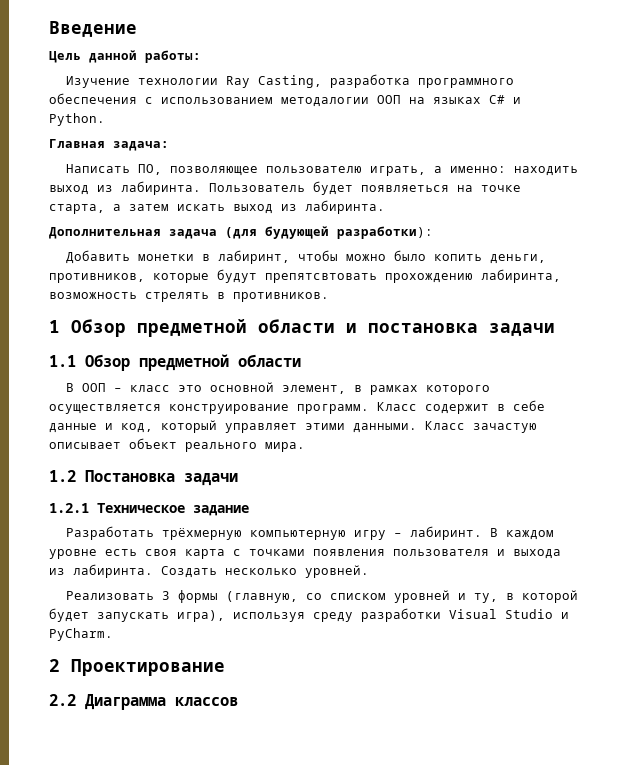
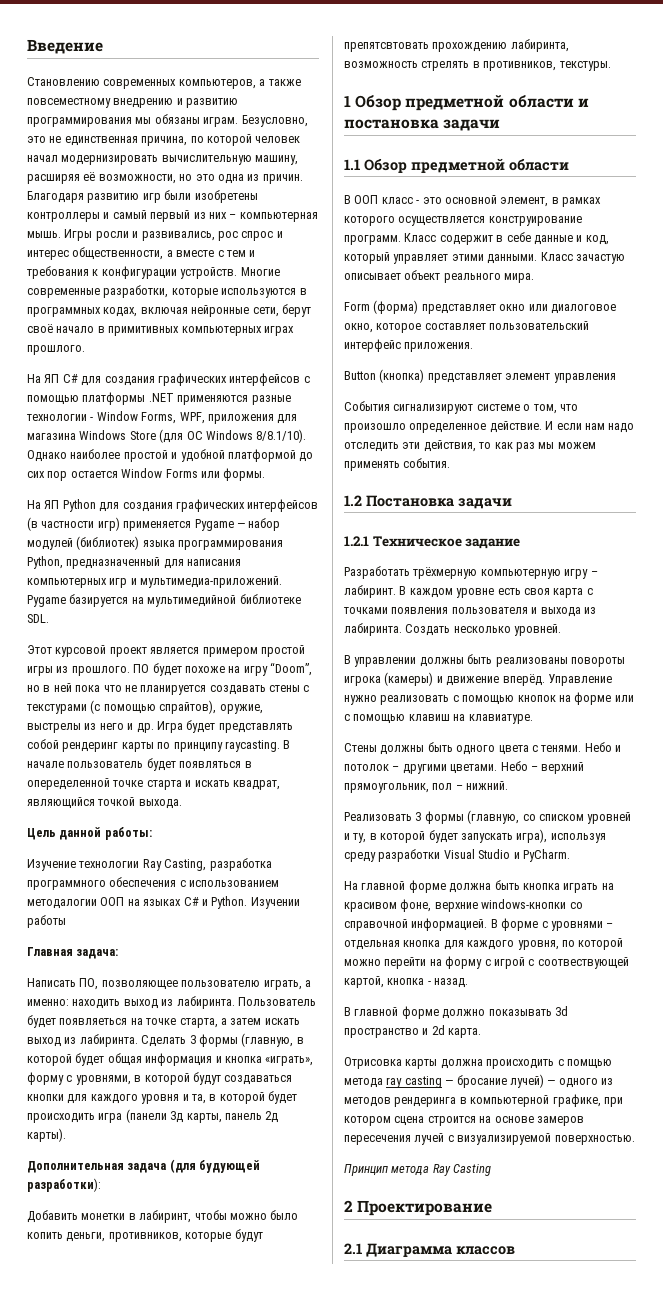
+ Cтановлению современных компьютеров, а также повсеместному внедрению и развитию программирования мы обязаны играм. Безусловно, это не единственная причина, по которой человек начал модернизировать вычислительную машину, расширяя её возможности, но это одна из причин. Благодаря развитию игр были изобретены контроллеры и самый первый из них – компьютерная мышь. Игры росли и развивались, рос спрос и интерес общественности, а вместе с тем и требования к конфигурации устройств. Многие современные разработки, которые используются в программных кодах, включая нейронные сети, берут своё начало в примитивных компьютерных играх прошлого.
+ На ЯП С# для создания графических интерфейсов с помощью платформы .NET применяются разные технологии - Window Forms, WPF, приложения для магазина Windows Store (для ОС Windows 8/8.1/10). Однако наиболее простой и удобной платформой до сих пор остается Window Forms или формы.
+ На ЯП Python для создания графических интерфейсов (в частности игр) применяется Pygame — набор модулей (библиотек) языка программирования Python, предназначенный для написания компьютерных игр и мультимедиа-приложений. Pygame базируется на мультимедийной библиотеке SDL.
+ Этот курсовой проект является примером простой игры из прошлого. ПО будет похоже на игру “Doom”, но в ней пока что не планируется создавать стены с текстурами (с помощью спрайтов), оружие, выстрелы из него и др. Игра будет представлять собой рендеринг карты по принципу raycasting. В начале пользователь будет появляться в опеределенной точке старта и искать квадрат, являющийся точкой выхода.
+ Изучении работы
+ Сделать 3 формы (главную, в которой будет общая информация и кнопка «играть», форму с уровнями, в которой будут создаваться кнопки для каждого уровня и та, в которой будет происходить игра (панели 3д карты, панель 2д карты).
- Добавить монетки в лабиринт, чтобы можно было копить деньги, противников, которые будут препятсвтовать прохождению лабиринта, возможность стрелять в противников.
+ Добавить монетки в лабиринт, чтобы можно было копить деньги, противников, которые будут препятсвтовать прохождению лабиринта, возможность стрелять в противников, текстуры.
- В ООП – класс это основной элемент, в рамках которого осуществляется конструирование программ.
+ В ООП класс - это основной элемент, в рамках которого осуществляется конструирование программ.
+ Form (форма) представляет окно или диалоговое окно, которое составляет пользовательский интерфейс приложения.
+ Button (кнопка) представляет элемент управления
+ События сигнализируют системе о том, что произошло определенное действие. И если нам надо отследить эти действия, то как раз мы можем применять события.
+ В управлении должны быть реализованы повороты игрока (камеры) и движение вперёд. Управление нужно реализовать с помощью кнопок на форме или с помощью клавиш на клавиатуре.
+ Стены должны быть одного цвета с тенями. Небо и потолок – другими цветами. Небо – верхний прямоугольник, пол – нижний.
+ На главной форме должна быть кнопка играть на красивом фоне, верхние windows-кнопки со справочной информацией. В форме с уровнями – отдельная кнопка для каждого уровня, по которой можно перейти на форму с игрой с соотвествующей картой, кнопка - назад.
+ В главной форме должно показывать 3d пространство и 2d карта.
+ Отрисовка карты должна происходить с помщью метода ray casting — бросание лучей) — одного из методов рендеринга в компьютерной графике, при котором сцена строится на основе замеров пересечения лучей с визуализируемой поверхностью.
+ Принцип метода Ray Casting
- 2.2 Диаграмма классов
+ 2.1 Диаграмма классов

